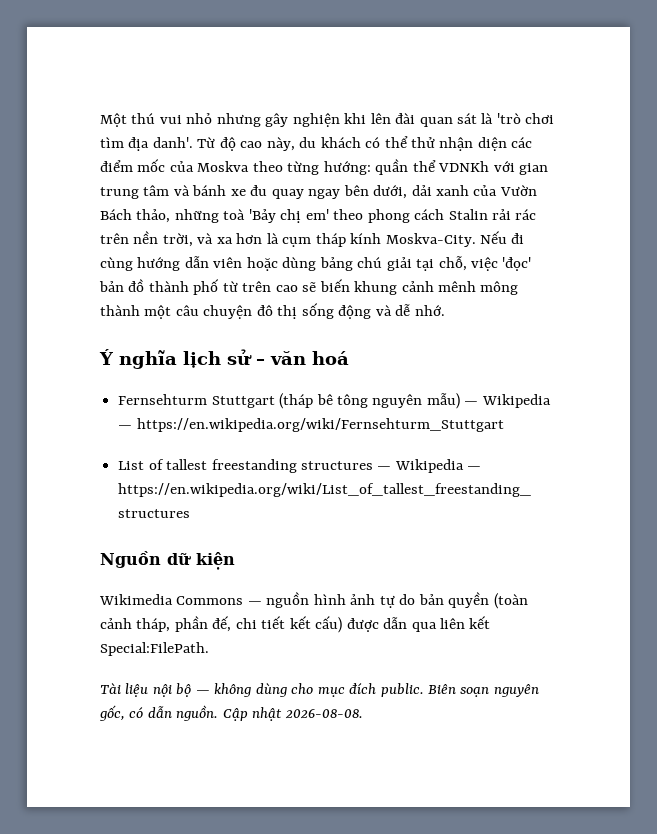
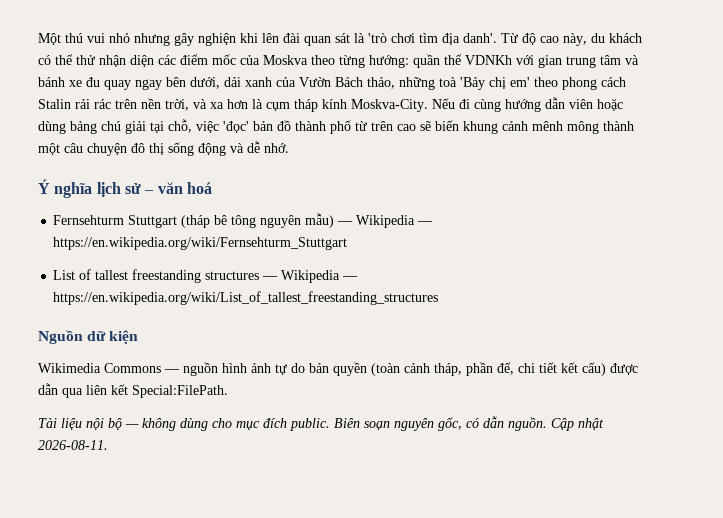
- Cập nhật 2026-08-08.
+ Cập nhật 2026-08-11.

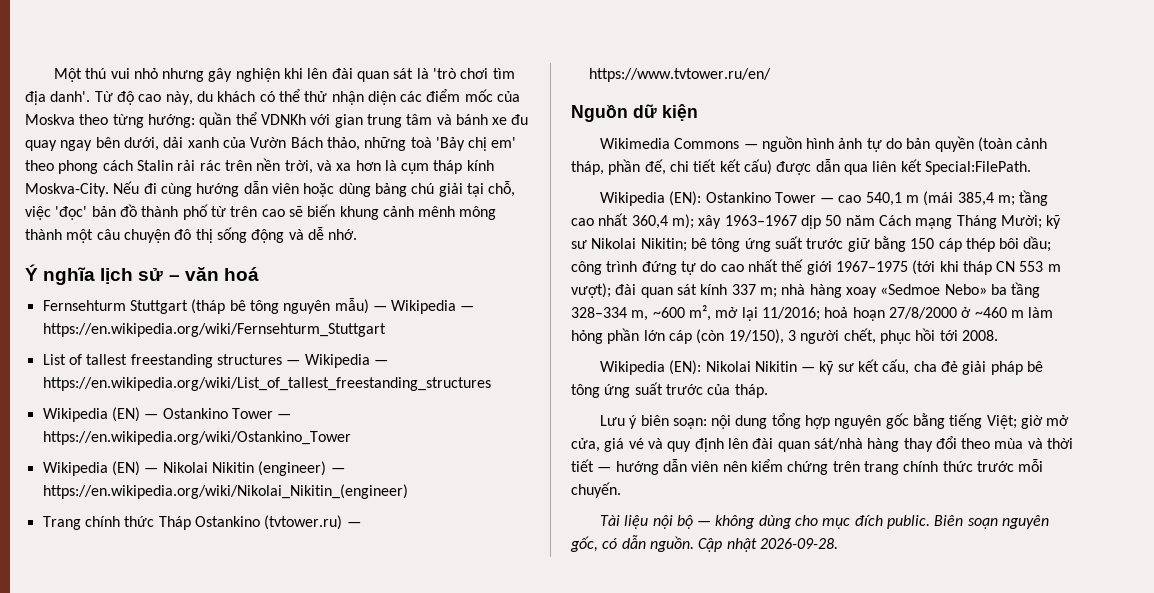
+ Wikipedia (EN) — Ostankino Tower — https://en.wikipedia.org/wiki/Ostankino_Tower
+ Wikipedia (EN) — Nikolai Nikitin (engineer) — https://en.wikipedia.org/wiki/Nikolai_Nikitin_(engineer)
+ Trang chính thức Tháp Ostankino (tvtower.ru) — https://www.tvtower.ru/en/
+ Wikipedia (EN): Ostankino Tower — cao 540,1 m (mái 385,4 m; tầng cao nhất 360,4 m); xây 1963–1967 dịp 50 năm Cách mạng Tháng Mười; kỹ sư Nikolai Nikitin; bê tông ứng suất trước giữ bằng 150 cáp thép bôi dầu; công trình đứng tự do cao nhất thế giới 1967–1975 (tới khi tháp CN 553 m vượt); đài quan sát kính 337 m; nhà hàng xoay «Sedmoe Nebo» ba tầng 328–334 m, ~600 m², mở lại 11/2016; hoả hoạn 27/8/2000 ở ~460 m làm hỏng phần lớn cáp (còn 19/150), 3 người chết, phục hồi tới 2008.
+ Wikipedia (EN): Nikolai Nikitin — kỹ sư kết cấu, cha đẻ giải pháp bê tông ứng suất trước của tháp.
+ Lưu ý biên soạn: nội dung tổng hợp nguyên gốc bằng tiếng Việt; giờ mở cửa, giá vé và quy định lên đài quan sát/nhà hàng thay đổi theo mùa và thời tiết — hướng dẫn viên nên kiểm chứng trên trang chính thức trước mỗi chuyến.
- Cập nhật 2026-08-11.
+ Cập nhật 2026-09-28.

